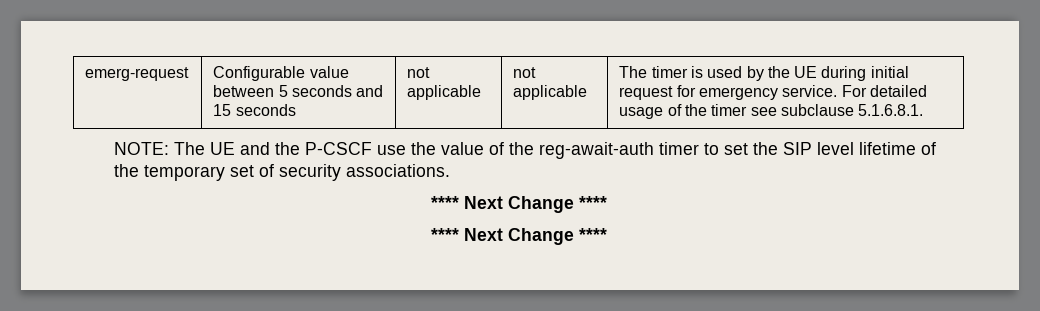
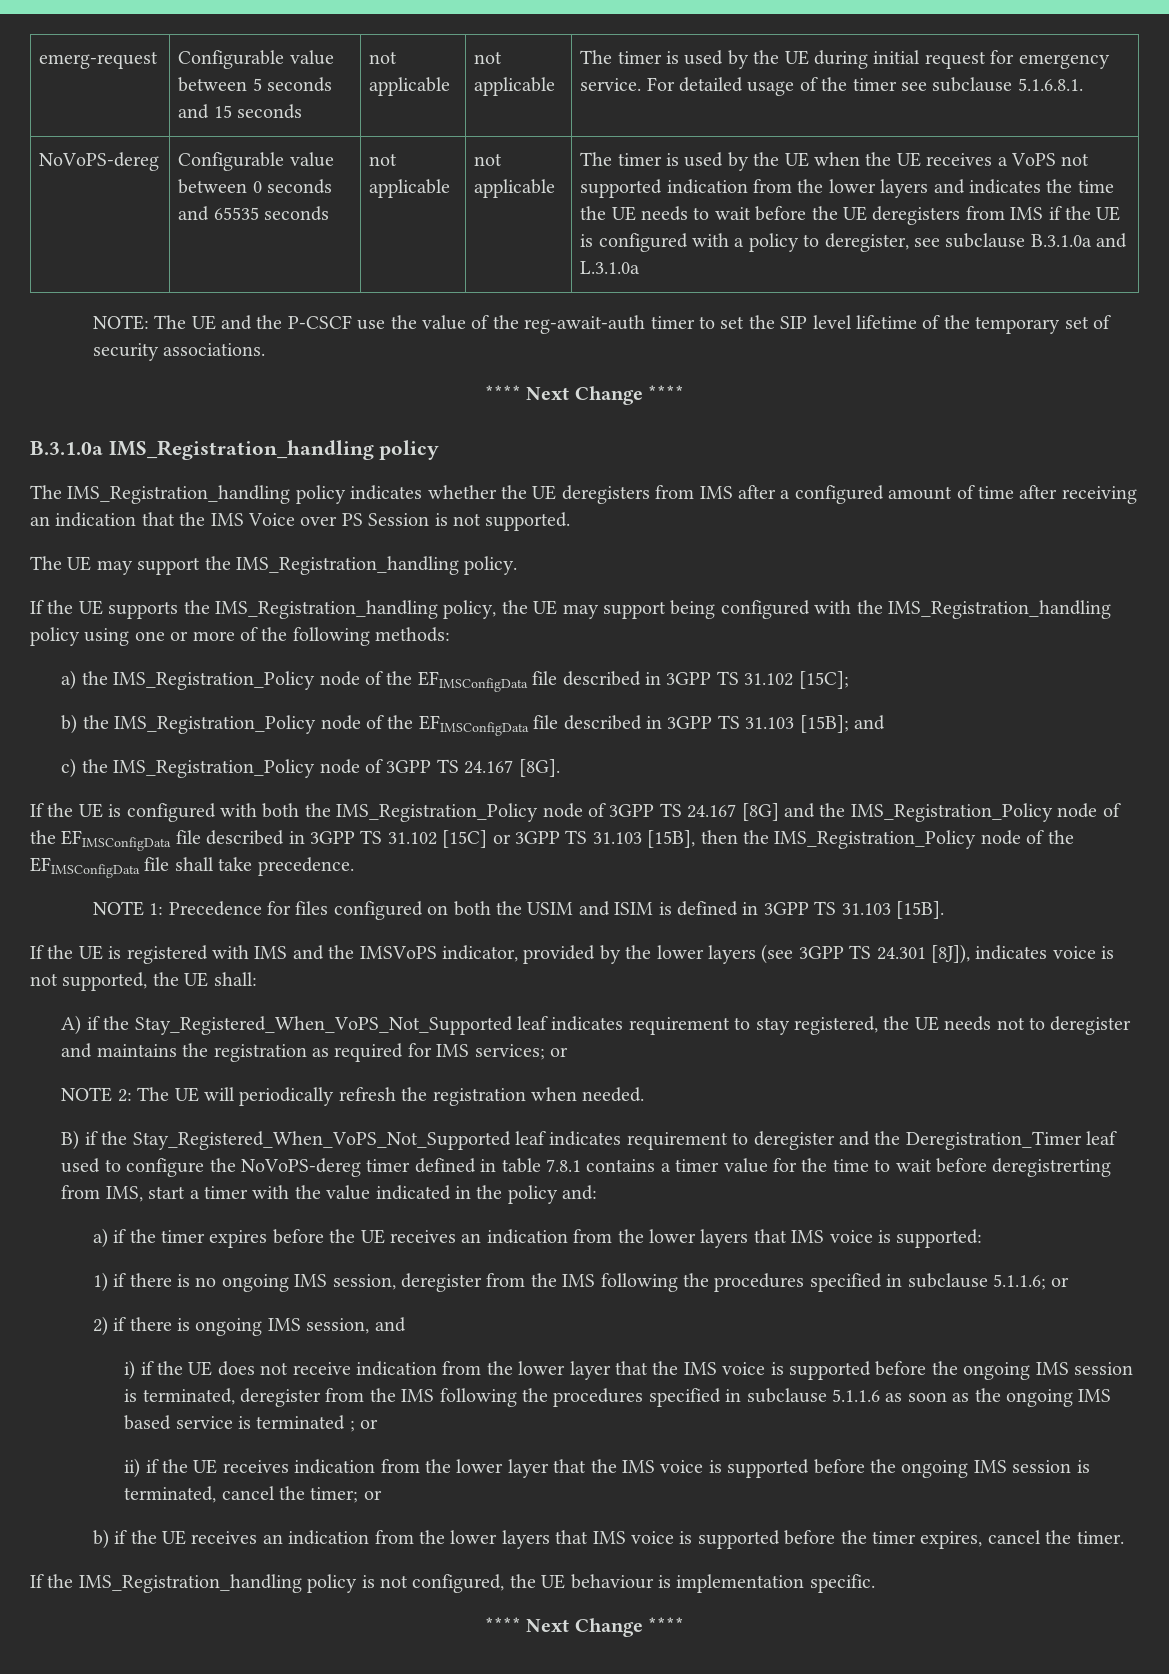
+ NoVoPS-dereg | Configurable value between 0 seconds and 65535 seconds | not applicable | not applicable | The timer is used by the UE when the UE receives a VoPS not supported indication from the lower layers and indicates the time the UE needs to wait before the UE deregisters from IMS if the UE is configured with a policy to deregister, see subclause B.3.1.0a and L.3.1.0a
+ B.3.1.0a IMS_Registration_handling policy
+ The IMS_Registration_handling policy indicates whether the UE deregisters from IMS after a configured amount of time after receiving an indication that the IMS Voice over PS Session is not supported.
+ The UE may support the IMS_Registration_handling policy.
+ If the UE supports the IMS_Registration_handling policy, the UE may support being configured with the IMS_Registration_handling policy using one or more of the following methods:
+ a) the IMS_Registration_Policy node of the EFIMSConfigData file described in 3GPP TS 31.102 [15C];
+ b) the IMS_Registration_Policy node of the EFIMSConfigData file described in 3GPP TS 31.103 [15B]; and
+ c) the IMS_Registration_Policy node of 3GPP TS 24.167 [8G].
+ If the UE is configured with both the IMS_Registration_Policy node of 3GPP TS 24.167 [8G] and the IMS_Registration_Policy node of the EFIMSConfigData file described in 3GPP TS 31.102 [15C] or 3GPP TS 31.103 [15B], then the IMS_Registration_Policy node of the EFIMSConfigData file shall take precedence.
+ NOTE 1: Precedence for files configured on both the USIM and ISIM is defined in 3GPP TS 31.103 [15B].
+ If the UE is registered with IMS and the IMSVoPS indicator, provided by the lower layers (see 3GPP TS 24.301 [8J]), indicates voice is not supported, the UE shall:
+ A) if the Stay_Registered_When_VoPS_Not_Supported leaf indicates requirement to stay registered, the UE needs not to deregister and maintains the registration as required for IMS services; or
+ NOTE 2: The UE will periodically refresh the registration when needed.
+ B) if the Stay_Registered_When_VoPS_Not_Supported leaf indicates requirement to deregister and the Deregistration_Timer leaf used to configure the NoVoPS-dereg timer defined in table 7.8.1 contains a timer value for the time to wait before deregistrerting from IMS, start a timer with the value indicated in the policy and:
+ a) if the timer expires before the UE receives an indication from the lower layers that IMS voice is supported:
+ 1) if there is no ongoing IMS session, deregister from the IMS following the procedures specified in subclause 5.1.1.6; or
+ 2) if there is ongoing IMS session, and
+ i) if the UE does not receive indication from the lower layer that the IMS voice is supported before the ongoing IMS session is terminated, deregister from the IMS following the procedures specified in subclause 5.1.1.6 as soon as the ongoing IMS based service is terminated ; or
+ ii) if the UE receives indication from the lower layer that the IMS voice is supported before the ongoing IMS session is terminated, cancel the timer; or
+ b) if the UE receives an indication from the lower layers that IMS voice is supported before the timer expires, cancel the timer.
+ If the IMS_Registration_handling policy is not configured, the UE behaviour is implementation specific.

